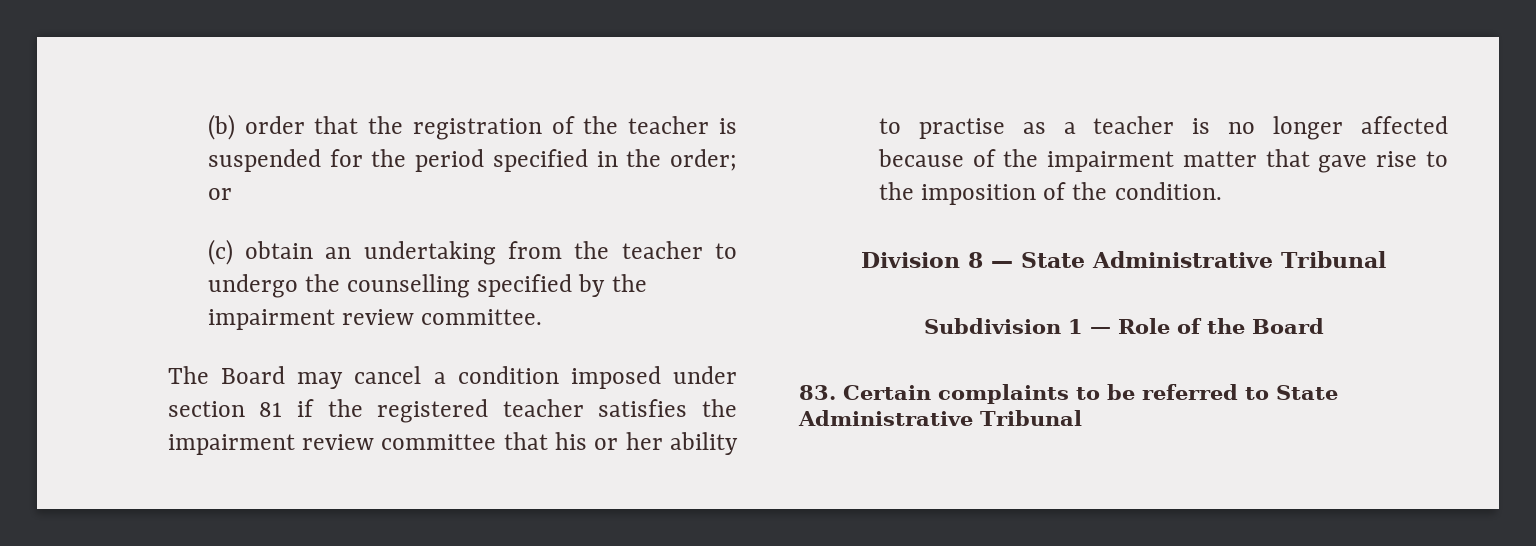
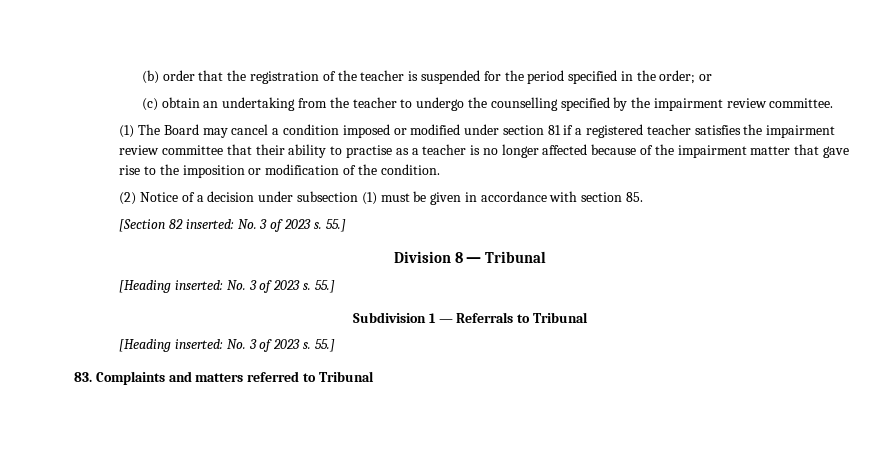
- The Board may cancel a condition imposed under section 81 if the registered teacher satisfies the impairment review committee that his or her ability to practise as a teacher is no longer affected because of the impairment matter that gave rise to the imposition of the condition.
+ (1) The Board may cancel a condition imposed or modified under section 81 if a registered teacher satisfies the impairment review committee that their ability to practise as a teacher is no longer affected because of the impairment matter that gave rise to the imposition or modification of the condition.
+ (2) Notice of a decision under subsection (1) must be given in accordance with section 85.
+ [Section 82 inserted: No. 3 of 2023 s. 55.]
- Division 8 — State Administrative Tribunal
- Subdivision 1 — Role of the Board
- 83. Certain complaints to be referred to State Administrative Tribunal
+ Division 8 — Tribunal
+ [Heading inserted: No. 3 of 2023 s. 55.]
+ Subdivision 1 — Referrals to Tribunal
+ [Heading inserted: No. 3 of 2023 s. 55.]
+ 83. Complaints and matters referred to Tribunal

